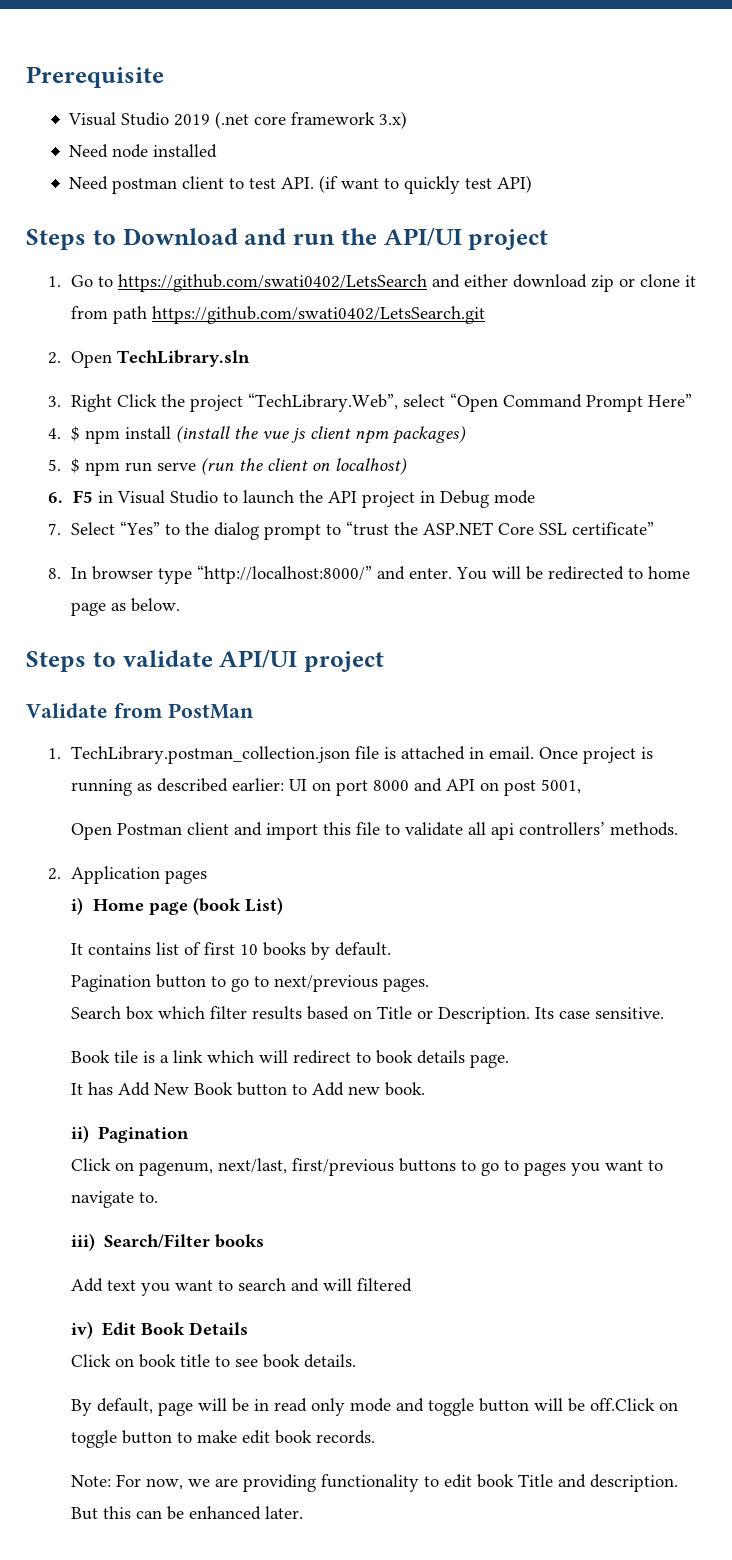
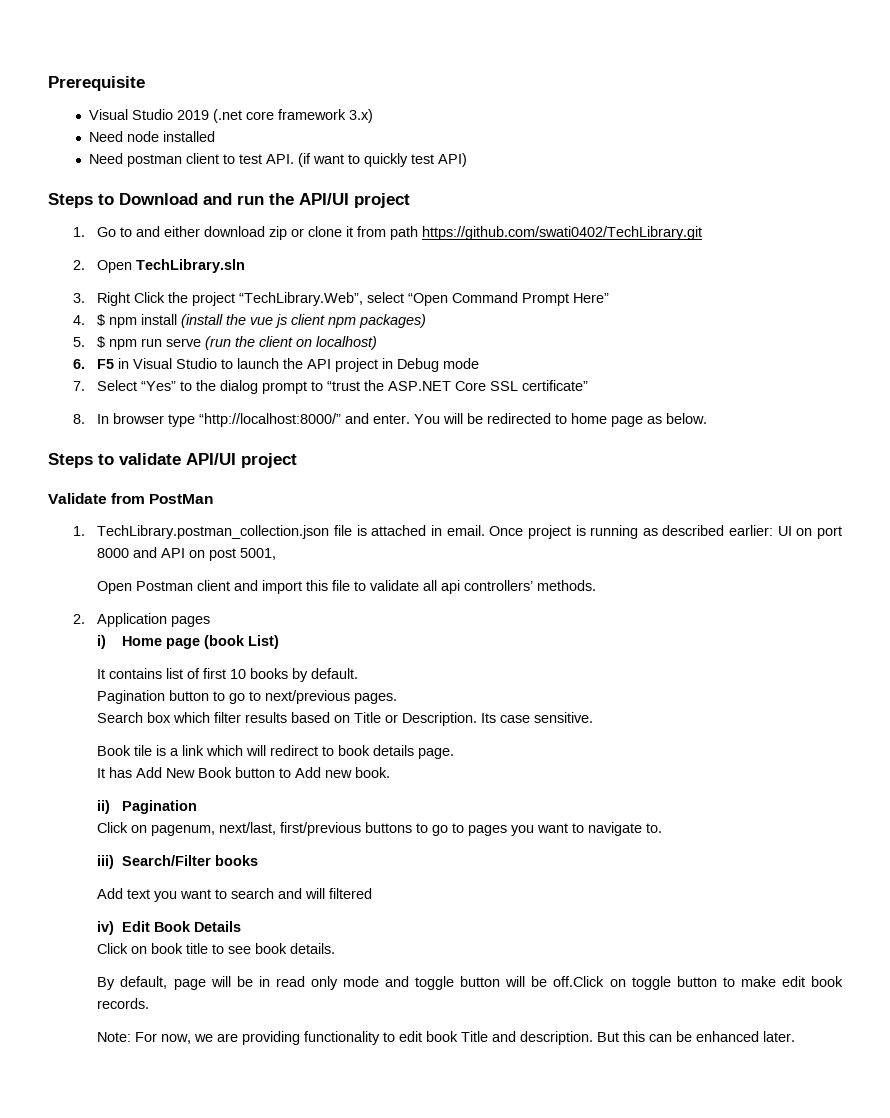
- 1. Go to https://github.com/swati0402/LetsSearch and either download zip or clone it from path https://github.com/swati0402/LetsSearch.git
+ 1. Go to and either download zip or clone it from path https://github.com/swati0402/TechLibrary.git

